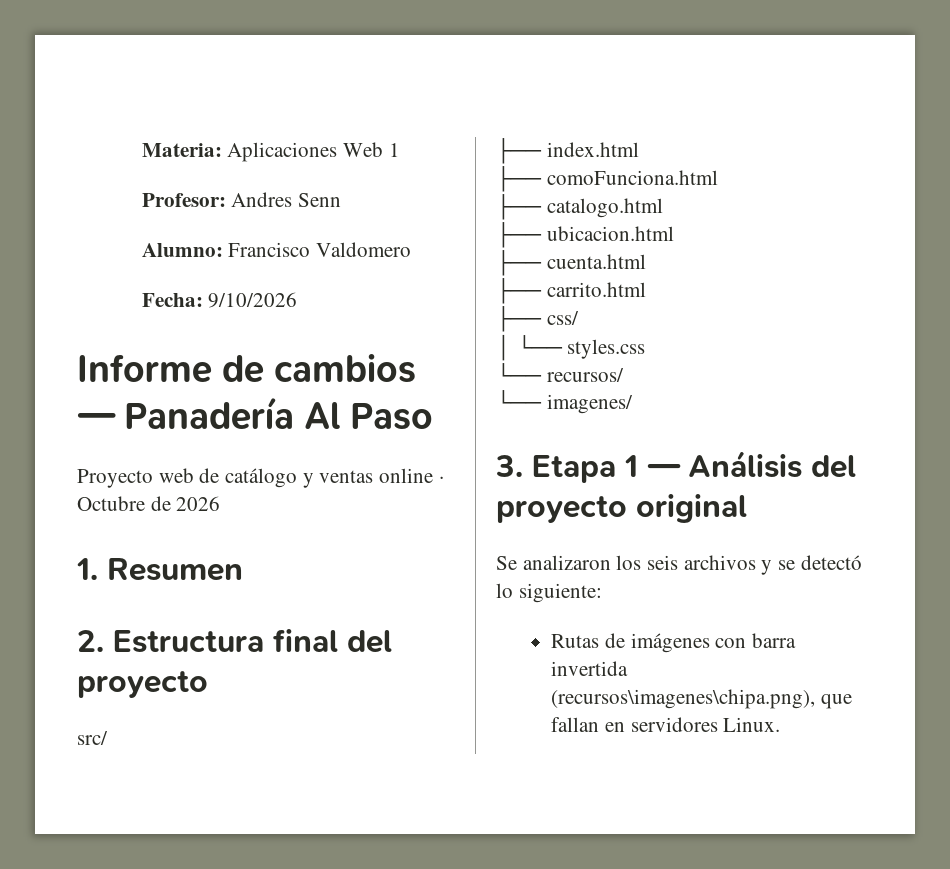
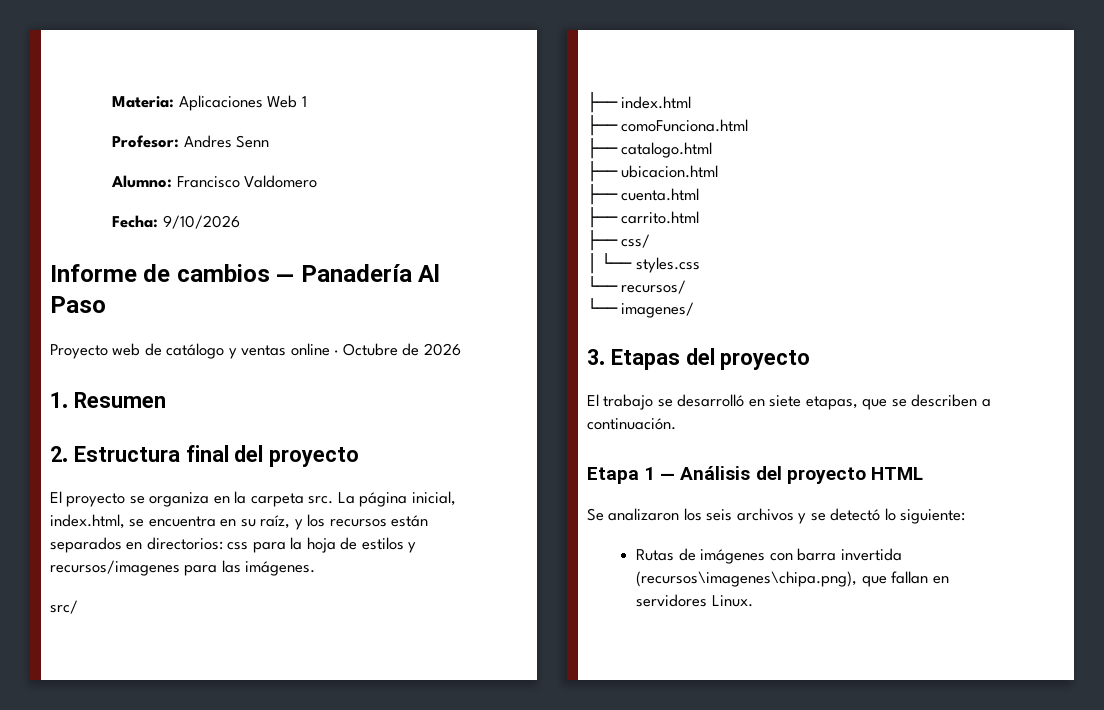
+ El proyecto se organiza en la carpeta src. La página inicial, index.html, se encuentra en su raíz, y los recursos están separados en directorios: css para la hoja de estilos y recursos/imagenes para las imágenes.
- 3. Etapa 1 — Análisis del proyecto original
+ 3. Etapas del proyecto
+ El trabajo se desarrolló en siete etapas, que se describen a continuación.
+ Etapa 1 — Análisis del proyecto HTML

